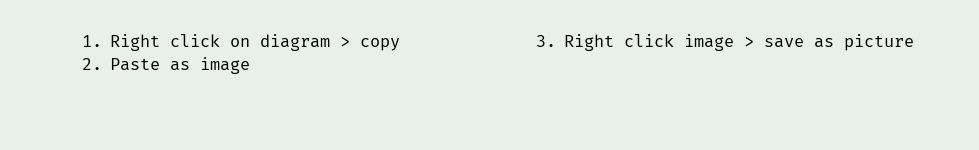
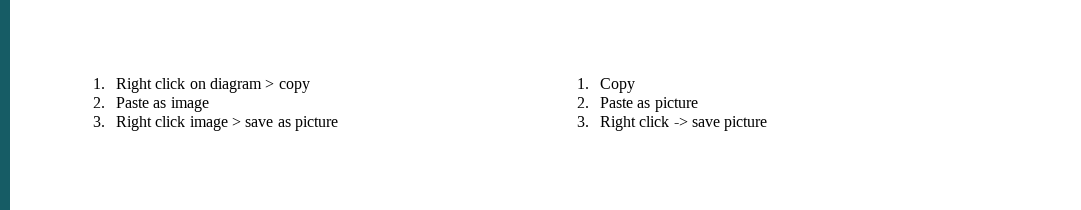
+ 1. Copy
+ 2. Paste as picture
+ 3. Right click -> save picture

